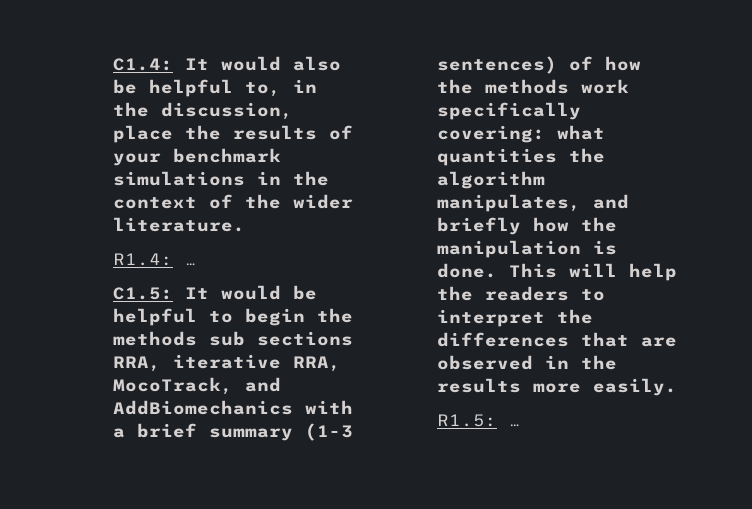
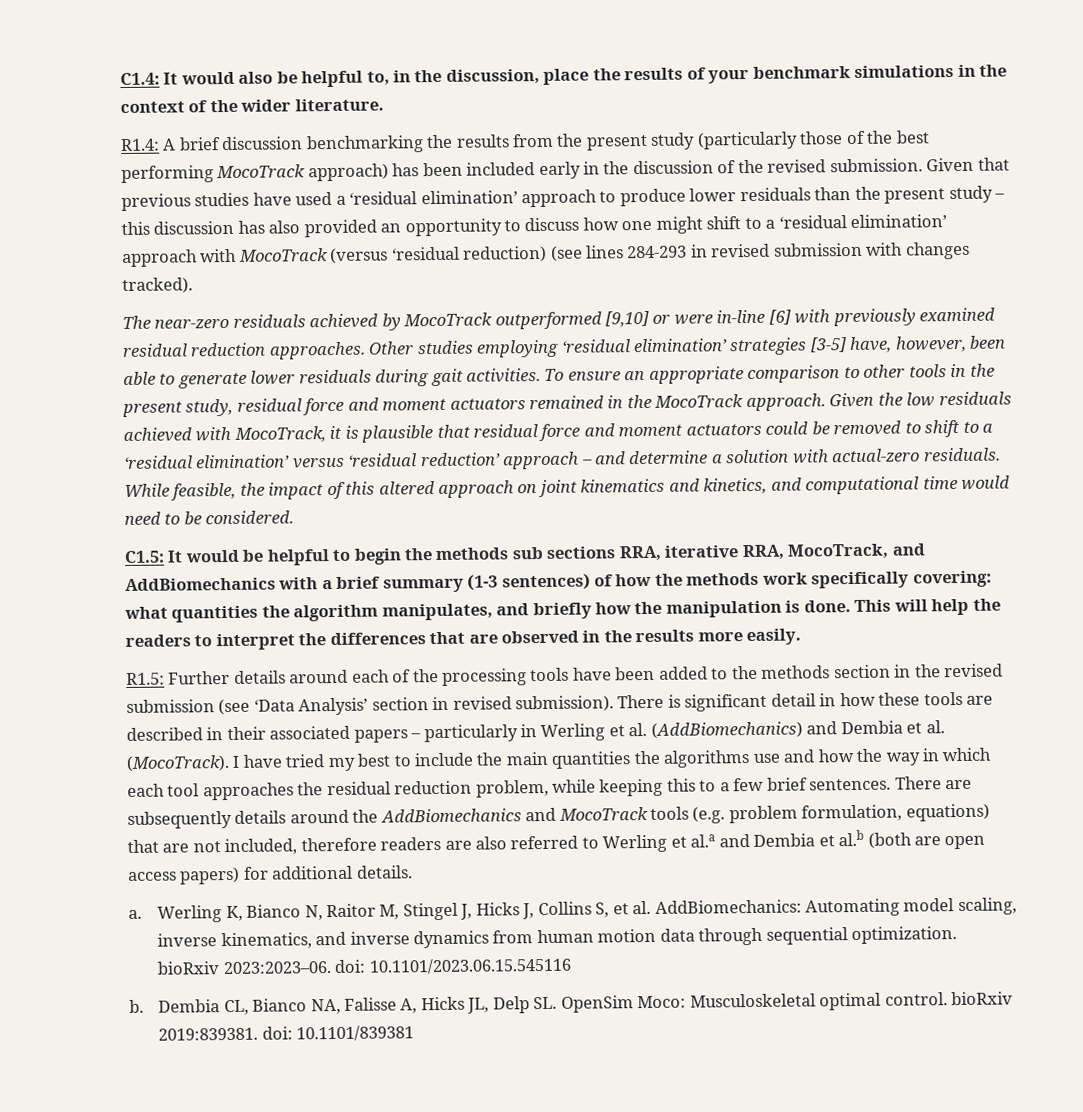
- R1.4: …
+ R1.4: A brief discussion benchmarking the results from the present study (particularly those of the best performing MocoTrack approach) has been included early in the discussion of the revised submission. Given that previous studies have used a ‘residual elimination’ approach to produce lower residuals than the present study – this discussion has also provided an opportunity to discuss how one might shift to a ‘residual elimination’ approach with MocoTrack (versus ‘residual reduction) (see lines 284-293 in revised submission with changes tracked).
+ The near-zero residuals achieved by MocoTrack outperformed [9,10] or were in-line [6] with previously examined residual reduction approaches. Other studies employing ‘residual elimination’ strategies [3-5] have, however, been able to generate lower residuals during gait activities. To ensure an appropriate comparison to other tools in the present study, residual force and moment actuators remained in the MocoTrack approach. Given the low residuals achieved with MocoTrack, it is plausible that residual force and moment actuators could be removed to shift to a ‘residual elimination’ versus ‘residual reduction’ approach – and determine a solution with actual-zero residuals. While feasible, the impact of this altered approach on joint kinematics and kinetics, and computational time would need to be considered.
- R1.5: …
+ R1.5: Further details around each of the processing tools have been added to the methods section in the revised submission (see ‘Data Analysis’ section in revised submission). There is significant detail in how these tools are described in their associated papers – particularly in Werling et al. (AddBiomechanics) and Dembia et al. (MocoTrack). I have tried my best to include the main quantities the algorithms use and how the way in which each tool approaches the residual reduction problem, while keeping this to a few brief sentences. There are subsequently details around the AddBiomechanics and MocoTrack tools (e.g. problem formulation, equations) that are not included, therefore readers are also referred to Werling et al.a and Dembia et al.b (both are open access papers) for additional details.
+ a. Werling K, Bianco N, Raitor M, Stingel J, Hicks J, Collins S, et al. AddBiomechanics: Automating model scaling, inverse kinematics, and inverse dynamics from human motion data through sequential optimization. bioRxiv 2023:2023–06. doi: 10.1101/2023.06.15.545116
+ b. Dembia CL, Bianco NA, Falisse A, Hicks JL, Delp SL. OpenSim Moco: Musculoskeletal optimal control. bioRxiv 2019:839381. doi: 10.1101/839381

